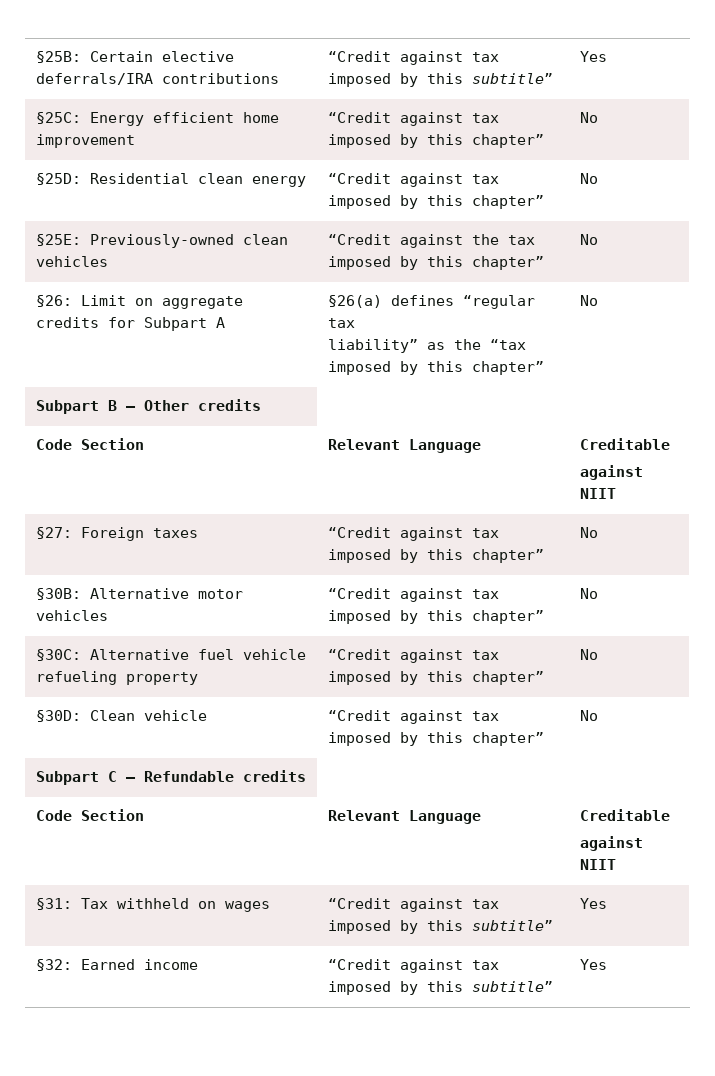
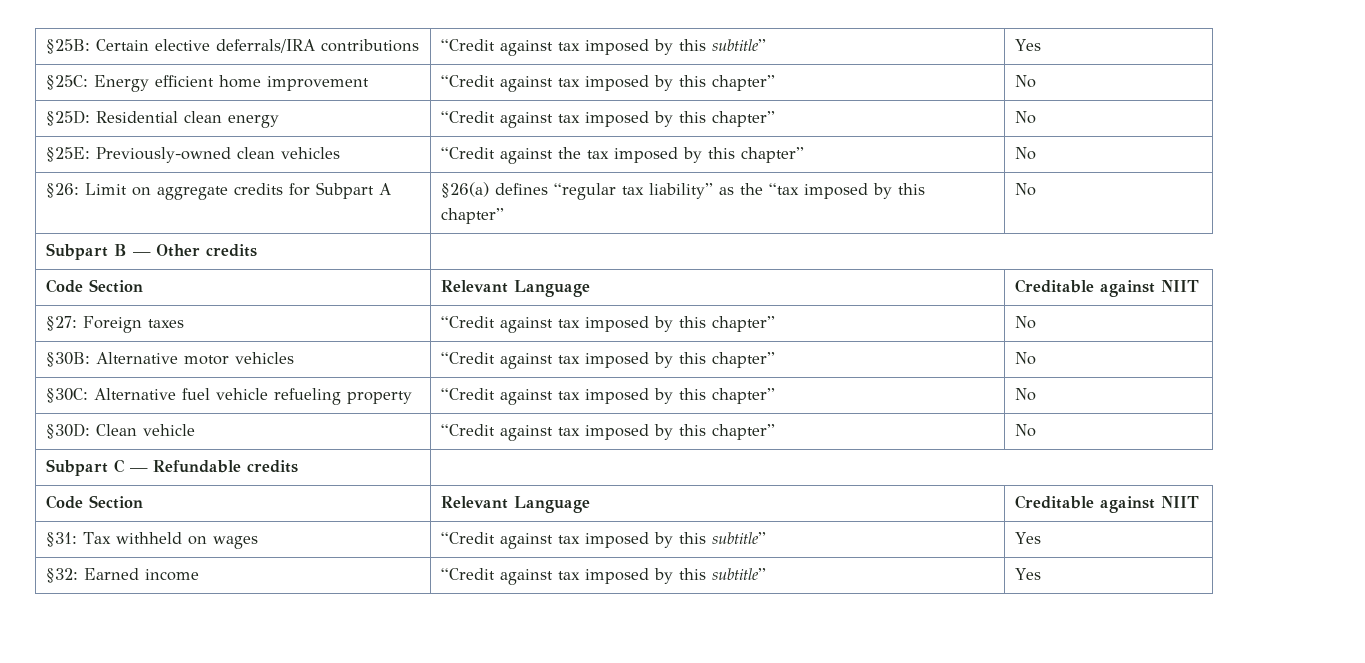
- §26: Limit on aggregate credits for Subpart A | §26(a) defines “regular tax
- liability” as the “tax imposed by this chapter” | No
+ §26: Limit on aggregate credits for Subpart A | §26(a) defines “regular tax liability” as the “tax imposed by this chapter” | No
  Subpart B — Other credits
- Code Section | Relevant Language | Creditable
- against NIIT
+ Code Section | Relevant Language | Creditable against NIIT
  Subpart C — Refundable credits
- Code Section | Relevant Language | Creditable
- against NIIT
+ Code Section | Relevant Language | Creditable against NIIT

